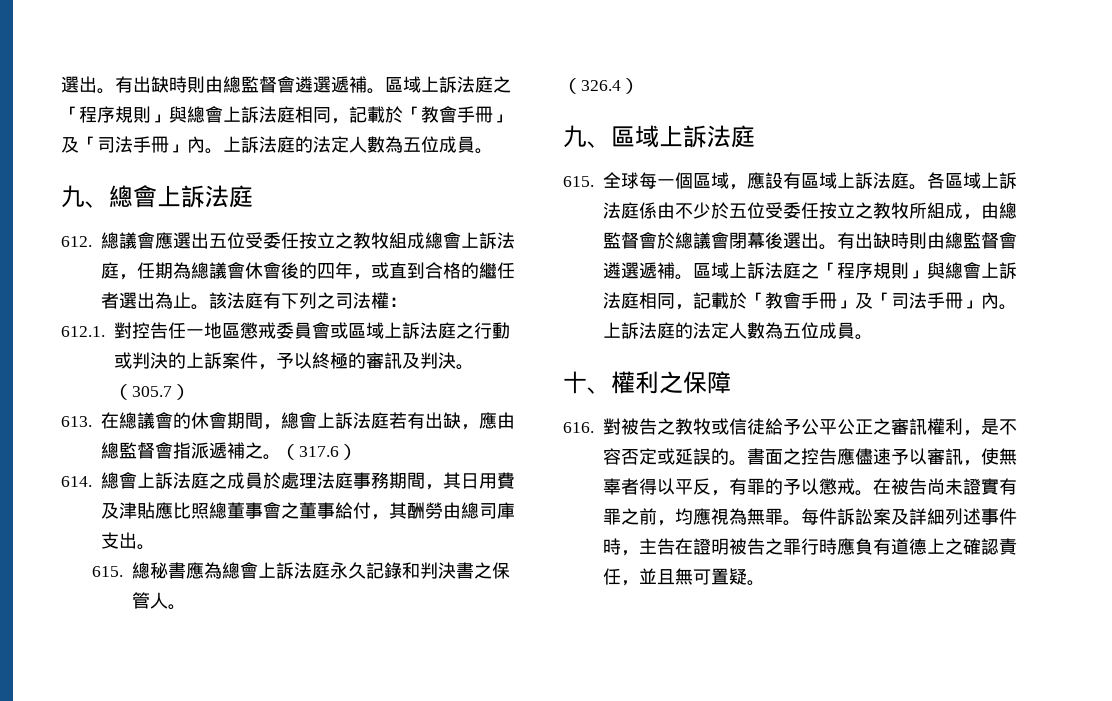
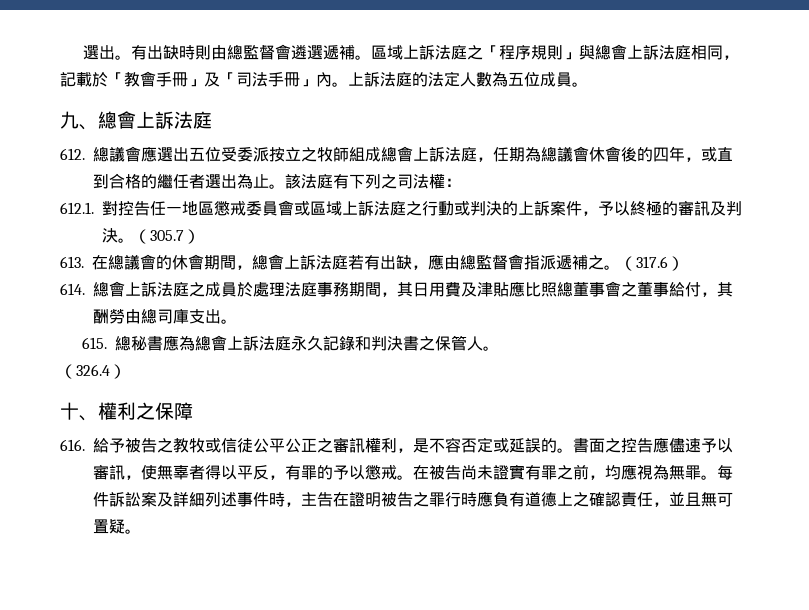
- 612.總議會應選出五位受委任按立之教牧組成總會上訴法庭，任期為總議會休會後的四年，或直到合格的繼任者選出為止。
+ 612.總議會應選出五位受委派按立之牧師組成總會上訴法庭，任期為總議會休會後的四年，或直到合格的繼任者選出為止。
- 九、區域上訴法庭
- 615.全球每一個區域，應設有區域上訴法庭。各區域上訴法庭係由不少於五位受委任按立之教牧所組成，由總監督會於總議會閉幕後選出。有出缺時則由總監督會遴選遞補。區域上訴法庭之「程序規則」與總會上訴法庭相同，記載於「教會手冊」及「司法手冊」內。上訴法庭的法定人數為五位成員。
- 616.對被告之教牧或信徒給予公平公正之審訊權利，是不容否定或延誤的。
+ 616.給予被告之教牧或信徒公平公正之審訊權利，是不容否定或延誤的。

